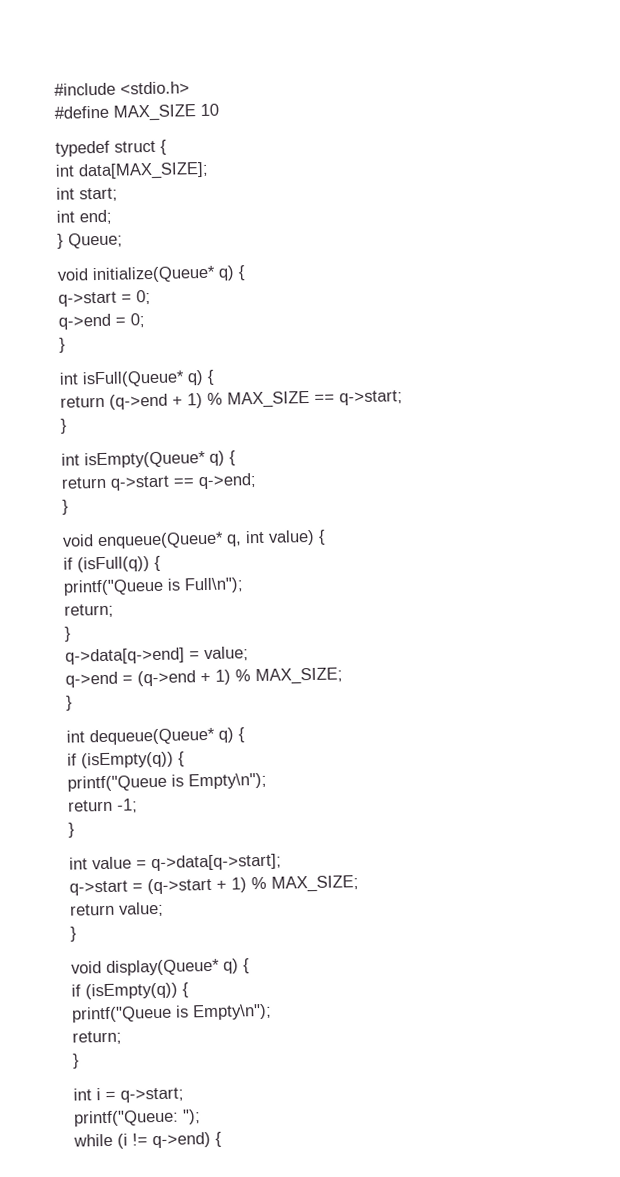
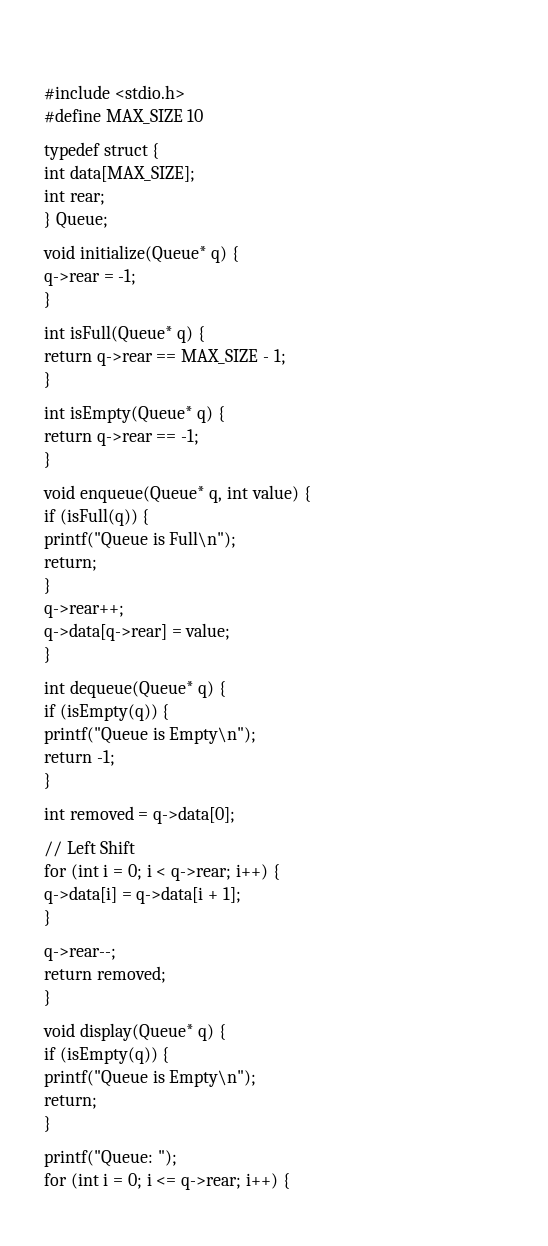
- int start;
- int end;
+ int rear;
- q->start = 0;
- q->end = 0;
+ q->rear = -1;
- return (q->end + 1) % MAX_SIZE == q->start;
+ return q->rear == MAX_SIZE - 1;
- return q->start == q->end;
+ return q->rear == -1;
- q->data[q->end] = value;
+ q->rear++;
+ q->data[q->rear] = value;
- q->end = (q->end + 1) % MAX_SIZE;
- int value = q->data[q->start];
- q->start = (q->start + 1) % MAX_SIZE;
- return value;
+ int removed = q->data[0];
+ // Left Shift
+ for (int i = 0; i < q->rear; i++) {
+ q->data[i] = q->data[i + 1];
+ }
+ q->rear--;
+ return removed;
- int i = q->start;
  printf("Queue: ");
- while (i != q->end) {
+ for (int i = 0; i <= q->rear; i++) {

